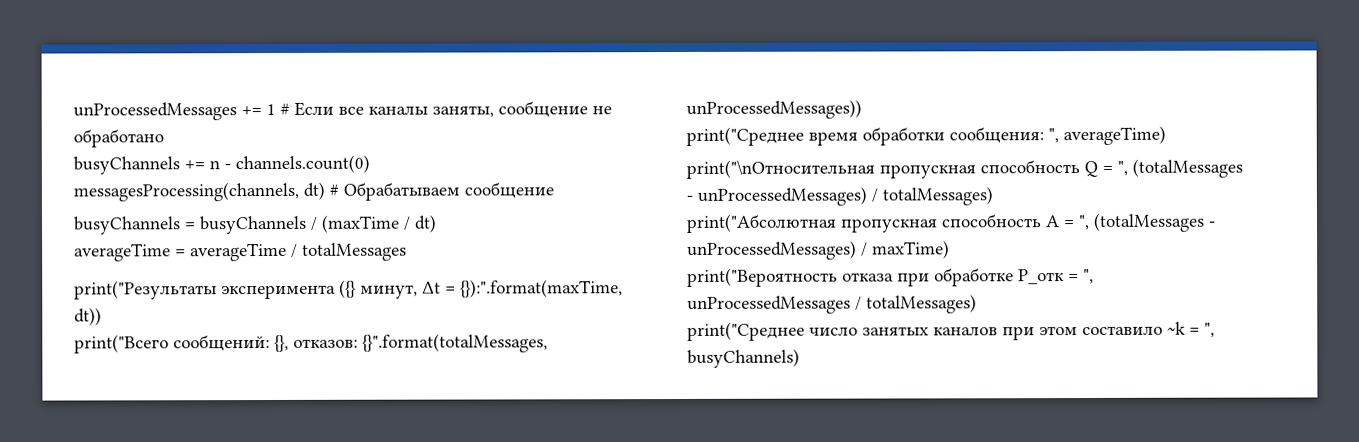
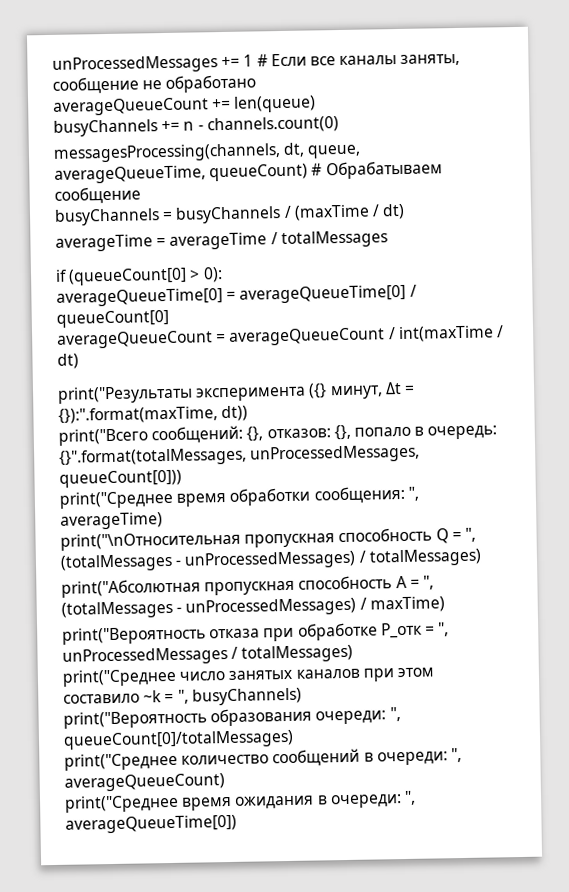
+ averageQueueCount += len(queue)
- messagesProcessing(channels, dt) # Обрабатываем сообщение
+ messagesProcessing(channels, dt, queue, averageQueueTime, queueCount) # Обрабатываем сообщение
+ if (queueCount[0] > 0):
+ averageQueueTime[0] = averageQueueTime[0] / queueCount[0]
+ averageQueueCount = averageQueueCount / int(maxTime / dt)
- print("Всего сообщений: {}, отказов: {}".format(totalMessages, unProcessedMessages))
+ print("Всего сообщений: {}, отказов: {}, попало в очередь: {}".format(totalMessages, unProcessedMessages, queueCount[0]))
+ print("Вероятность образования очереди: ", queueCount[0]/totalMessages)
+ print("Среднее количество сообщений в очереди: ", averageQueueCount)
+ print("Среднее время ожидания в очереди: ", averageQueueTime[0])

